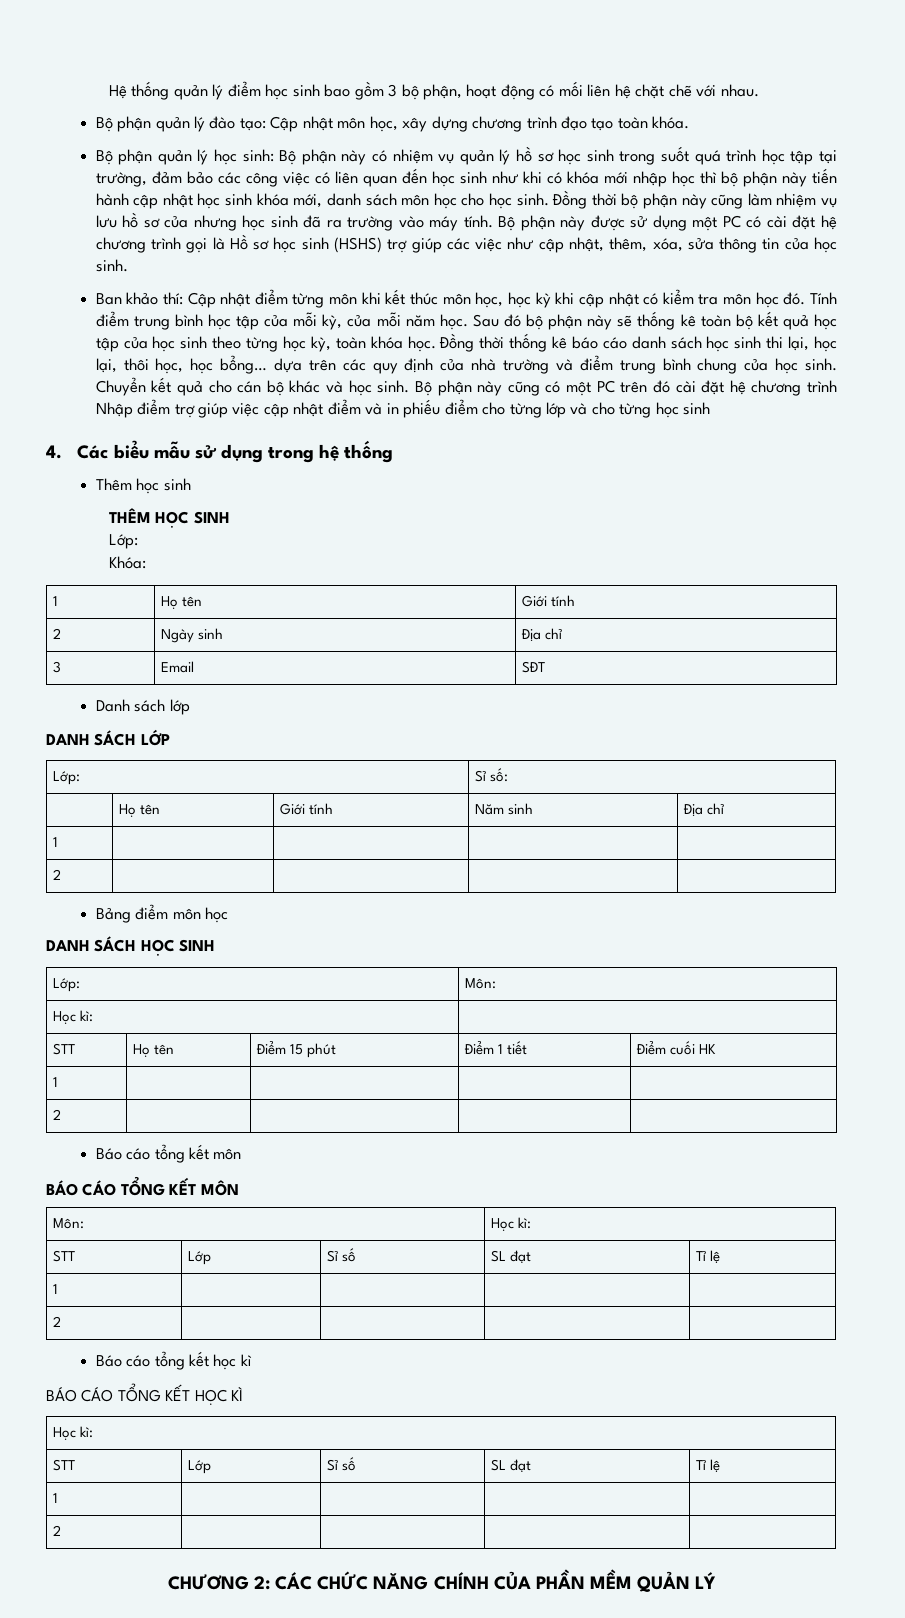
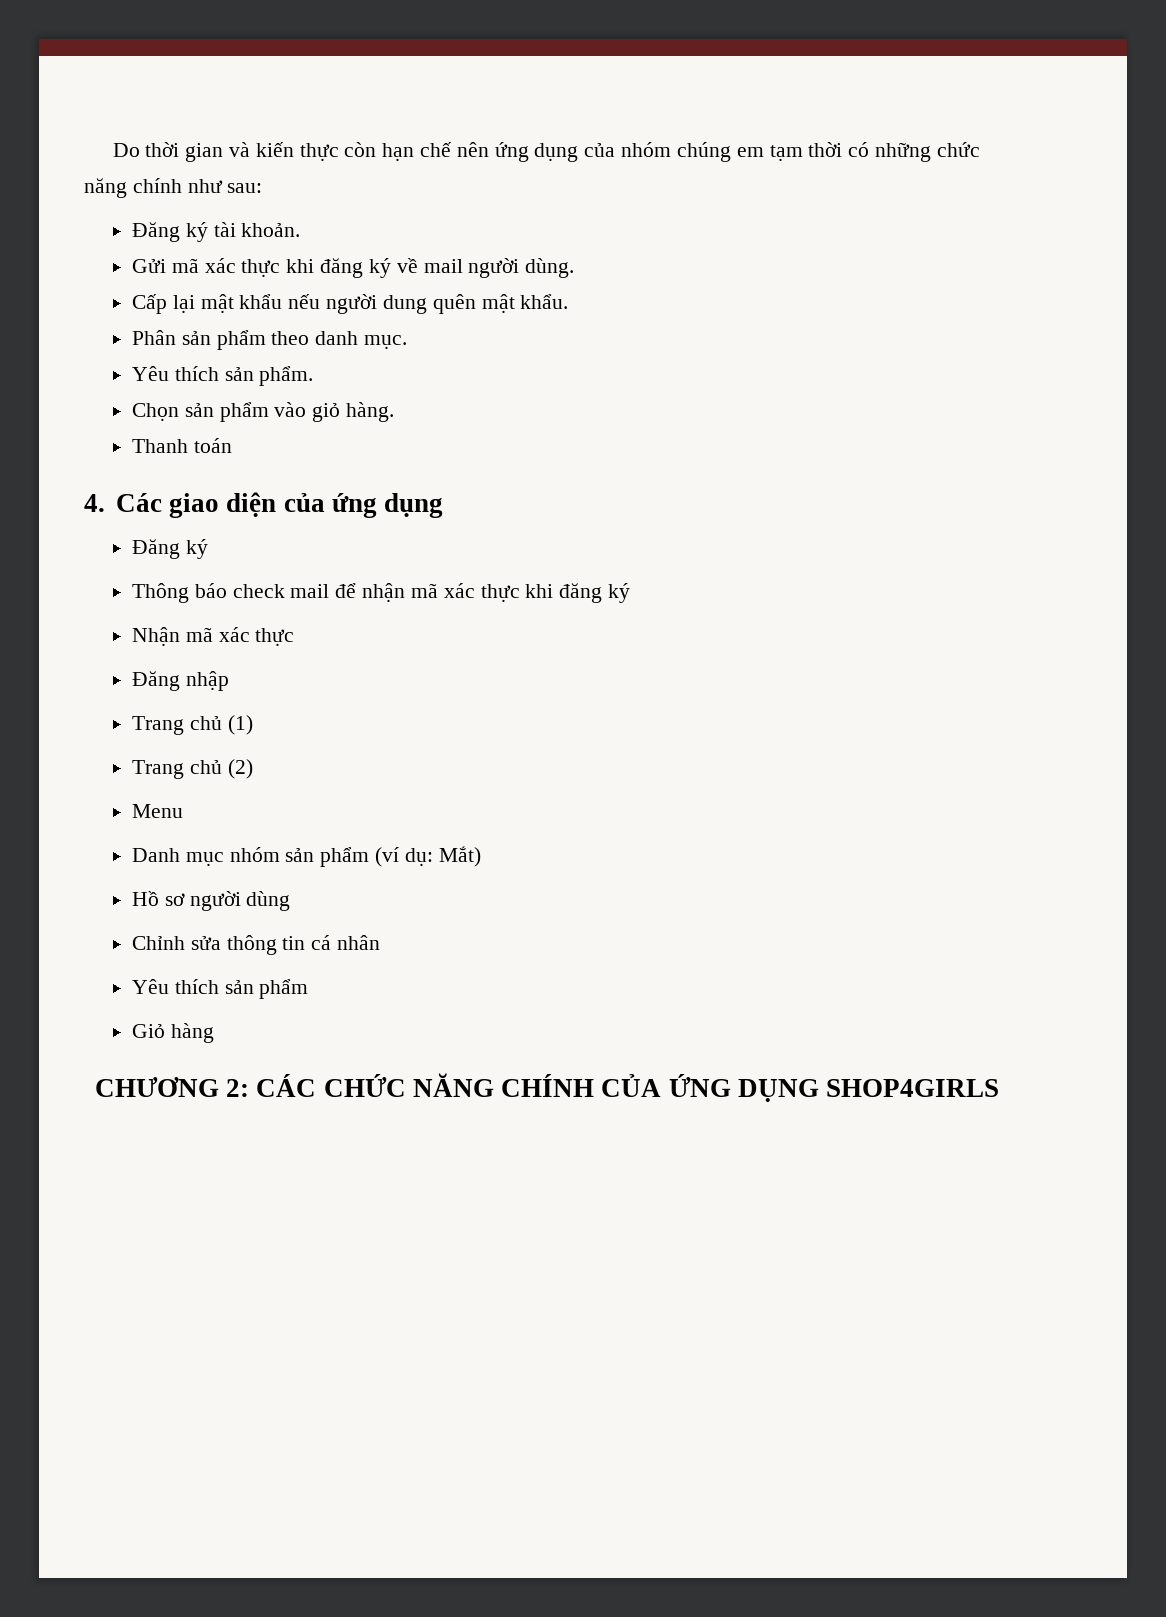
- Hệ thống quản lý điểm học sinh bao gồm 3 bộ phận, hoạt động có mối liên hệ chặt chẽ với nhau.
- Bộ phận quản lý đào tạo: Cập nhật môn học, xây dựng chương trình đạo tạo toàn khóa.
- Bộ phận quản lý học sinh: Bộ phận này có nhiệm vụ quản lý hồ sơ học sinh trong suốt quá trình học tập tại trường, đảm bảo các công việc có liên quan đến học sinh như khi có khóa mới nhập học thì bộ phận này tiến hành cập nhật học sinh khóa mới, danh sách môn học cho học sinh. Đồng thời bộ phận này cũng làm nhiệm vụ lưu hồ sơ của nhưng học sinh đã ra trường vào máy tính. Bộ phận này được sử dụng một PC có cài đặt hệ chương trình gọi là Hồ sơ học sinh (HSHS) trợ giúp các việc như cập nhật, thêm, xóa, sửa thông tin của học sinh.
- Ban khảo thí: Cập nhật điểm từng môn khi kết thúc môn học, học kỳ khi cập nhật có kiểm tra môn học đó. Tính điểm trung bình học tập của mỗi kỳ, của mỗi năm học. Sau đó bộ phận này sẽ thống kê toàn bộ kết quả học tập của học sinh theo từng học kỳ, toàn khóa học. Đồng thời thống kê báo cáo danh sách học sinh thi lại, học lại, thôi học, học bổng… dựa trên các quy định của nhà trường và điểm trung bình chung của học sinh. Chuyển kết quả cho cán bộ khác và học sinh. Bộ phận này cũng có một PC trên đó cài đặt hệ chương trình Nhập điểm trợ giúp việc cập nhật điểm và in phiếu điểm cho từng lớp và cho từng học sinh
- 4. Các biểu mẫu sử dụng trong hệ thống
- Thêm học sinh
- THÊM HỌC SINH
- Lớp:
- Khóa:
- 1 | Họ tên | Giới tính
- 2 | Ngày sinh | Địa chỉ
- 3 | Email | SĐT
- Danh sách lớp
- DANH SÁCH LỚP
- Lớp: | Sỉ số:
- | Họ tên | Giới tính | Năm sinh | Địa chỉ
- 1 | | | |
- 2 | | | |
- Bảng điểm môn học
- DANH SÁCH HỌC SINH
- Lớp: | Môn:
- Học kì: |
- STT | Họ tên | Điểm 15 phút | Điểm 1 tiết | Điểm cuối HK
- 1 | | | |
- 2 | | | |
- Báo cáo tổng kết môn
- BÁO CÁO TỔNG KẾT MÔN
- Môn: | Học kì:
- STT | Lớp | Sỉ số | SL đạt | Tỉ lệ
- 1 | | | |
- 2 | | | |
- Báo cáo tổng kết học kì
- BÁO CÁO TỔNG KẾT HỌC KÌ
- Học kì:
- STT | Lớp | Sỉ số | SL đạt | Tỉ lệ
- 1 | | | |
- 2 | | | |
+ Do thời gian và kiến thực còn hạn chế nên ứng dụng của nhóm chúng em tạm thời có những chức năng chính như sau:
+ Đăng ký tài khoản.
+ Gửi mã xác thực khi đăng ký về mail người dùng.
+ Cấp lại mật khẩu nếu người dung quên mật khẩu.
+ Phân sản phẩm theo danh mục.
+ Yêu thích sản phẩm.
+ Chọn sản phẩm vào giỏ hàng.
+ Thanh toán
+ 4. Các giao diện của ứng dụng
+ Đăng ký
+ Thông báo check mail để nhận mã xác thực khi đăng ký
+ Nhận mã xác thực
+ Đăng nhập
+ Trang chủ (1)
+ Trang chủ (2)
+ Menu
+ Danh mục nhóm sản phẩm (ví dụ: Mắt)
+ Hồ sơ người dùng
+ Chỉnh sửa thông tin cá nhân
+ Yêu thích sản phẩm
+ Giỏ hàng
- CHƯƠNG 2: CÁC CHỨC NĂNG CHÍNH CỦA PHẦN MỀM QUẢN LÝ
+ CHƯƠNG 2: CÁC CHỨC NĂNG CHÍNH CỦA ỨNG DỤNG SHOP4GIRLS

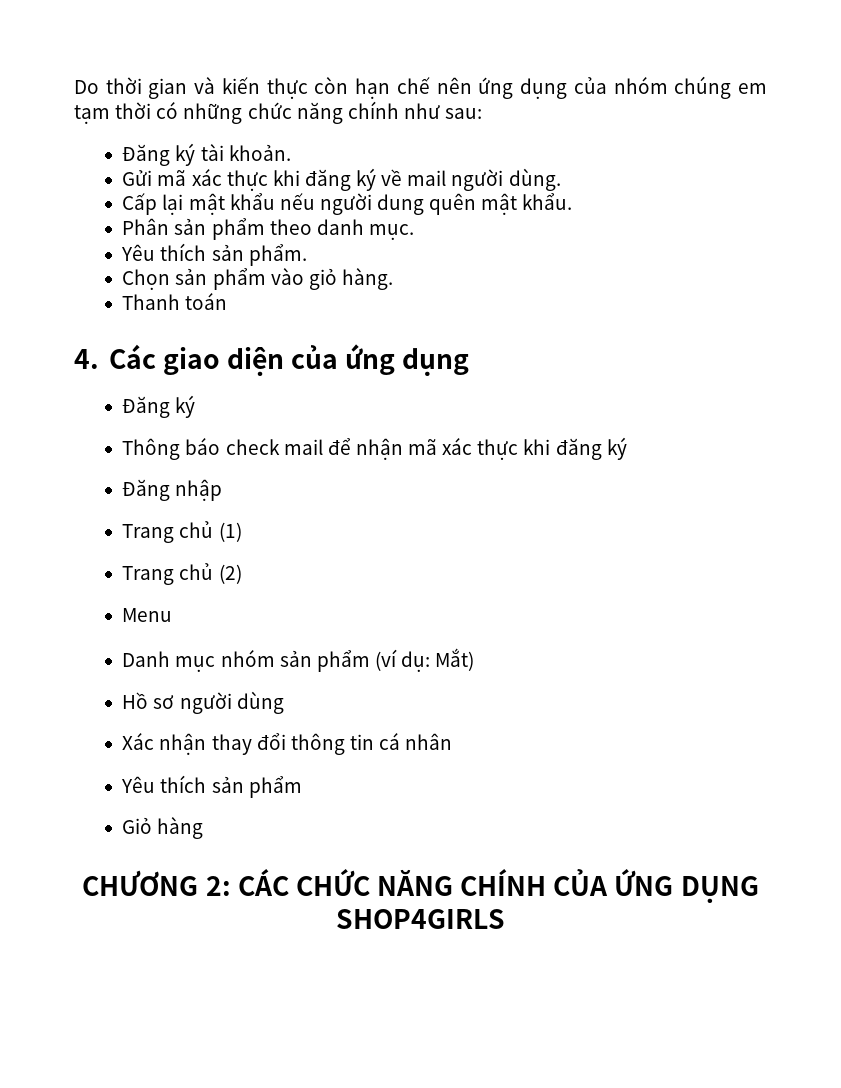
- Nhận mã xác thực
- Chỉnh sửa thông tin cá nhân
+ Xác nhận thay đổi thông tin cá nhân

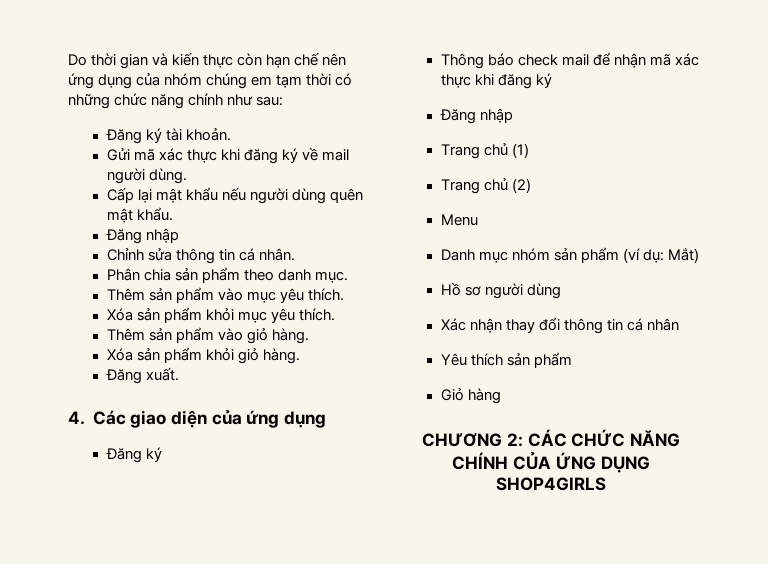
- Cấp lại mật khẩu nếu người dung quên mật khẩu.
+ Cấp lại mật khẩu nếu người dùng quên mật khẩu.
+ Đăng nhập
+ Chỉnh sửa thông tin cá nhân.
- Phân sản phẩm theo danh mục.
+ Phân chia sản phẩm theo danh mục.
- Yêu thích sản phẩm.
- Chọn sản phẩm vào giỏ hàng.
+ Thêm sản phẩm vào mục yêu thích.
+ Xóa sản phẩm khỏi mục yêu thích.
+ Thêm sản phẩm vào giỏ hàng.
- Thanh toán
+ Xóa sản phẩm khỏi giỏ hàng.
+ Đăng xuất.

